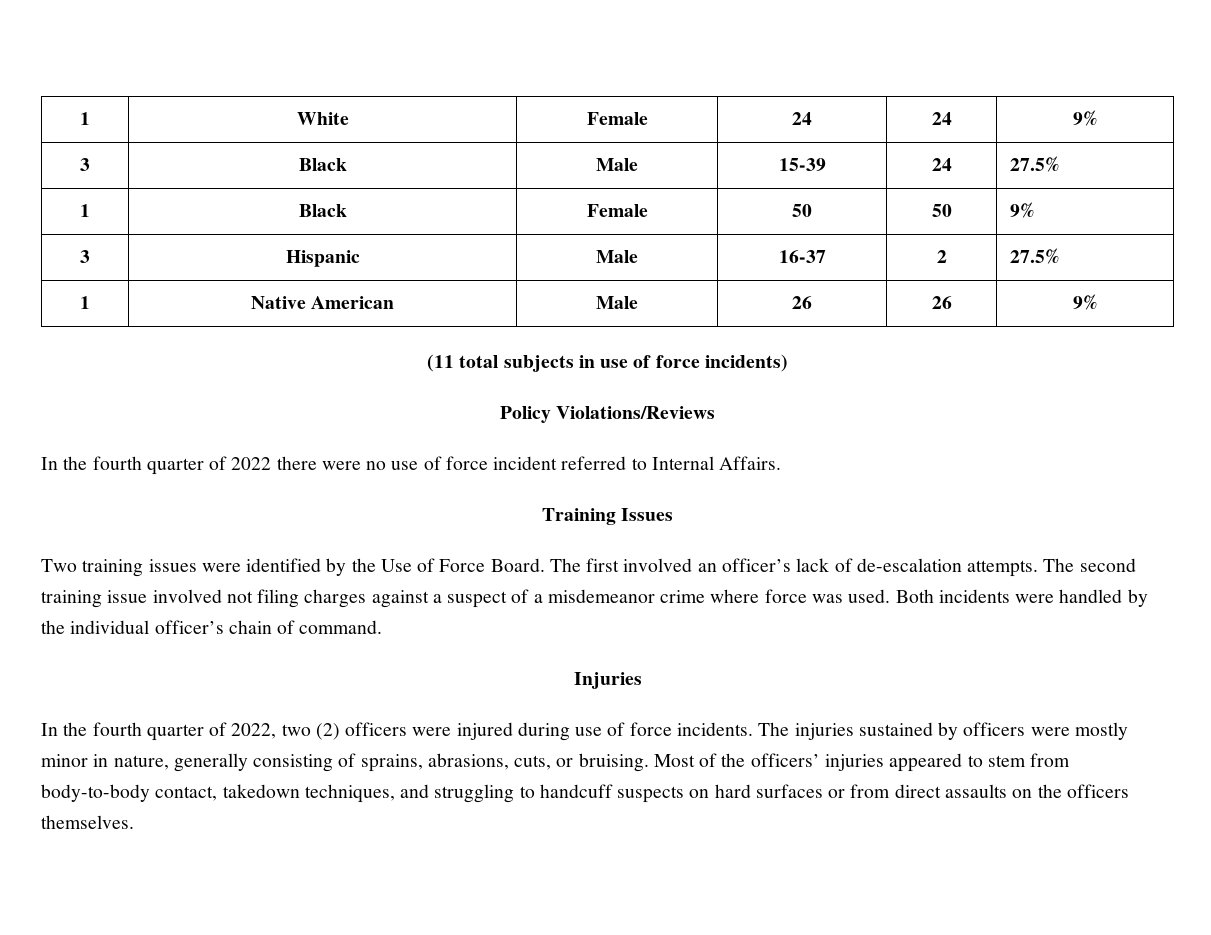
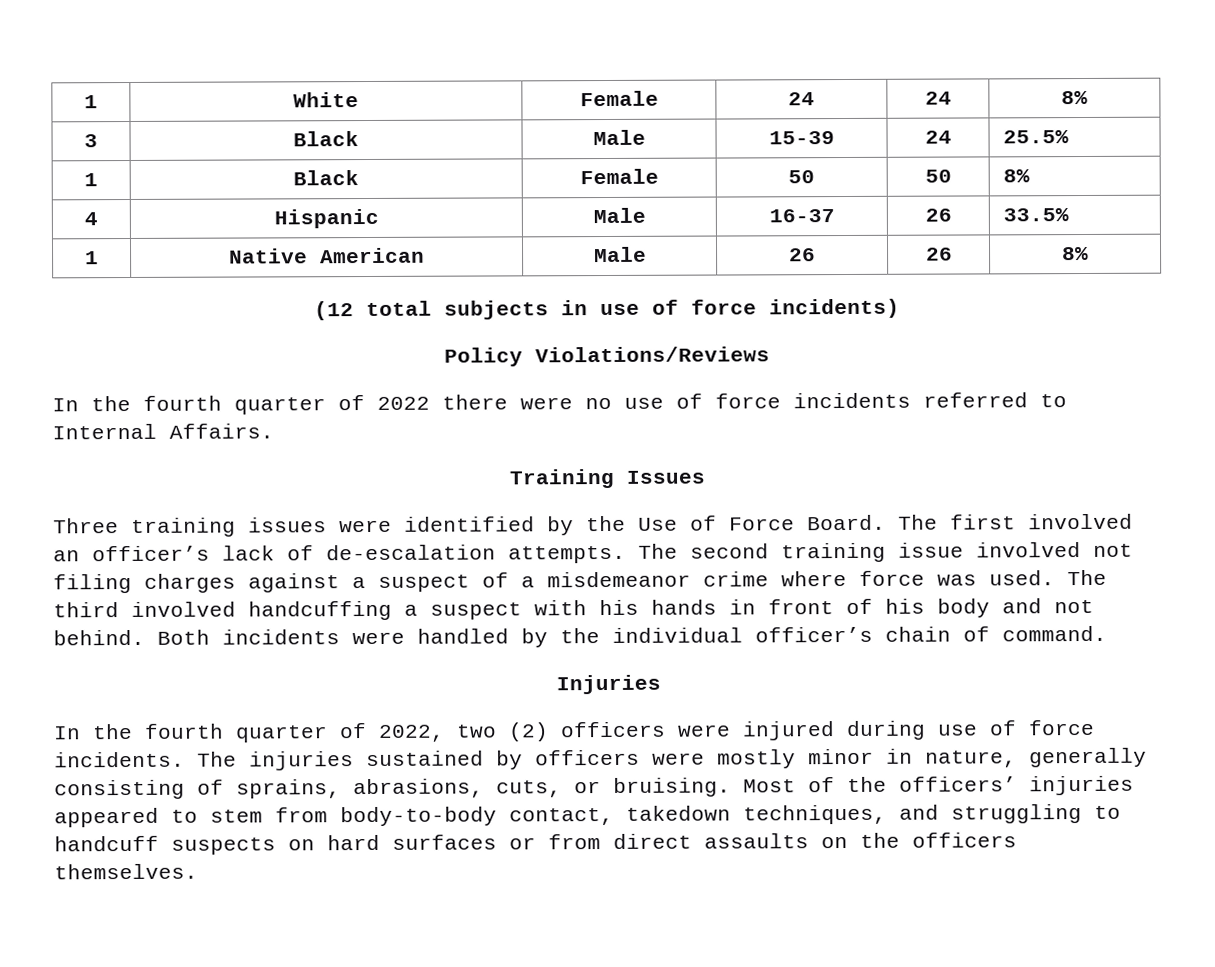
- 1 | White | Female | 24 | 24 | 9%
+ 1 | White | Female | 24 | 24 | 8%
- 3 | Black | Male | 15-39 | 24 | 27.5%
+ 3 | Black | Male | 15-39 | 24 | 25.5%
- 1 | Black | Female | 50 | 50 | 9%
- 3 | Hispanic | Male | 16-37 | 2 | 27.5%
+ 1 | Black | Female | 50 | 50 | 8%
+ 4 | Hispanic | Male | 16-37 | 26 | 33.5%
- 1 | Native American | Male | 26 | 26 | 9%
- (11 total subjects in use of force incidents)
+ 1 | Native American | Male | 26 | 26 | 8%
+ (12 total subjects in use of force incidents)
- In the fourth quarter of 2022 there were no use of force incident referred to Internal Affairs.
+ In the fourth quarter of 2022 there were no use of force incidents referred to Internal Affairs.
- Two training issues were identified by the Use of Force Board.
+ Three training issues were identified by the Use of Force Board.
+ The third involved handcuffing a suspect with his hands in front of his body and not behind.

